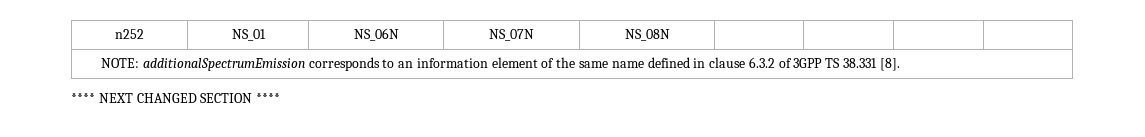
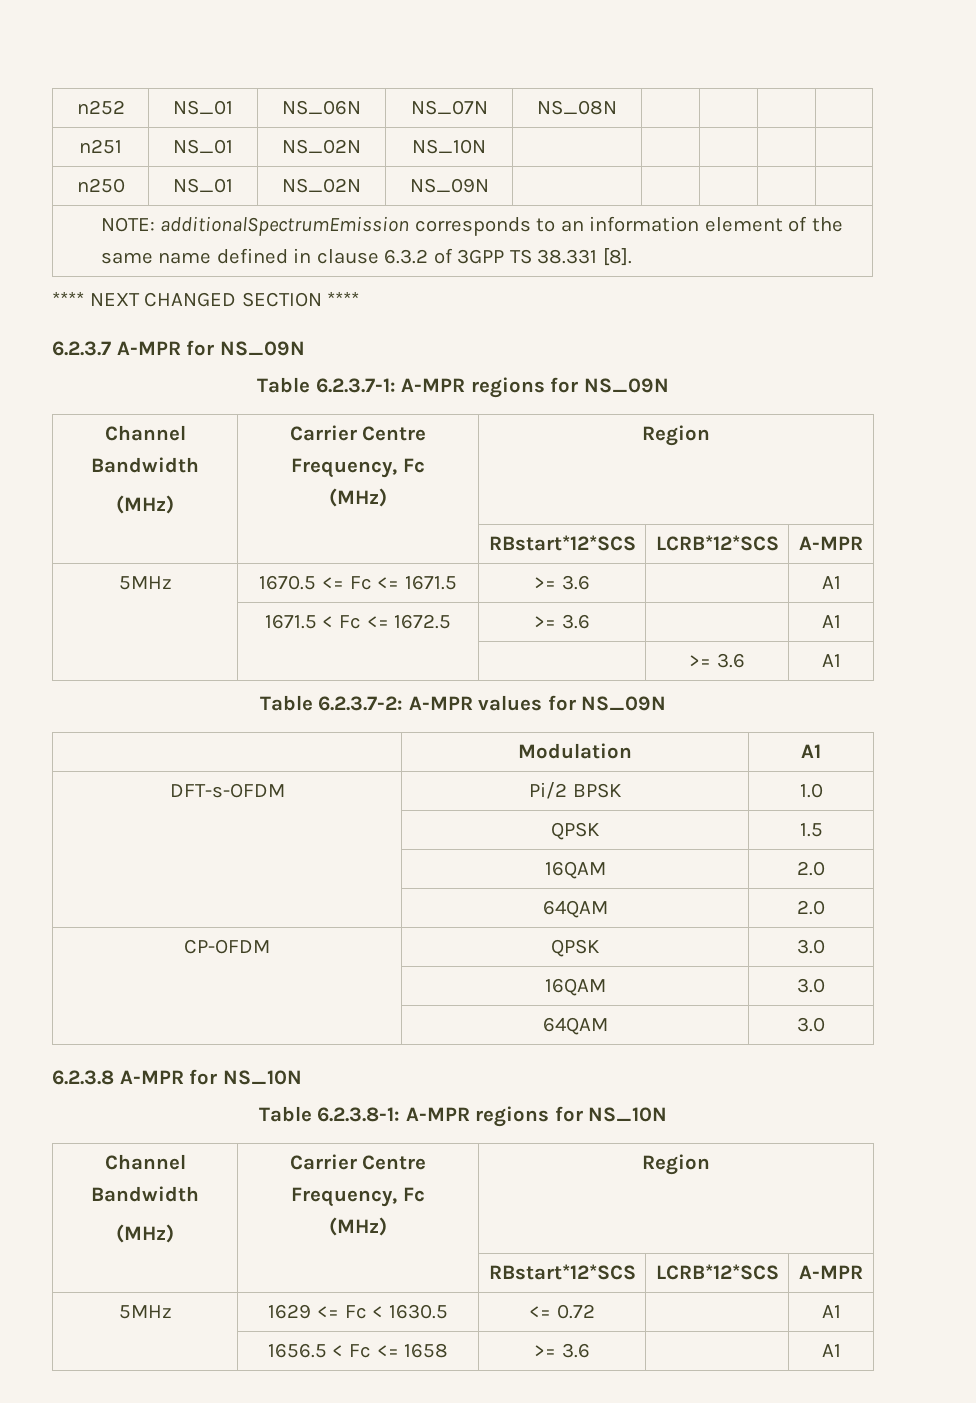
+ n251 | NS_01 | NS_02N | NS_10N | | | | |
+ n250 | NS_01 | NS_02N | NS_09N | | | | |
+ 6.2.3.7 A-MPR for NS_09N
+ Table 6.2.3.7-1: A-MPR regions for NS_09N
+ Channel Bandwidth
+ (MHz) | Carrier Centre Frequency, Fc
+ (MHz) | Region
+ | | RBstart*12*SCS | LCRB*12*SCS | A-MPR
+ 5MHz | 1670.5 <= Fc <= 1671.5 | >= 3.6 | | A1
+ | 1671.5 < Fc <= 1672.5 | >= 3.6 | | A1
+ | | | >= 3.6 | A1
+ Table 6.2.3.7-2: A-MPR values for NS_09N
+ | Modulation | A1
+ DFT-s-OFDM | Pi/2 BPSK | 1.0
+ | QPSK | 1.5
+ | 16QAM | 2.0
+ | 64QAM | 2.0
+ CP-OFDM | QPSK | 3.0
+ | 16QAM | 3.0
+ | 64QAM | 3.0
+ 6.2.3.8 A-MPR for NS_10N
+ Table 6.2.3.8-1: A-MPR regions for NS_10N
+ Channel Bandwidth
+ (MHz) | Carrier Centre Frequency, Fc
+ (MHz) | Region
+ | | RBstart*12*SCS | LCRB*12*SCS | A-MPR
+ 5MHz | 1629 <= Fc < 1630.5 | <= 0.72 | | A1
+ | 1656.5 < Fc <= 1658 | >= 3.6 | | A1

